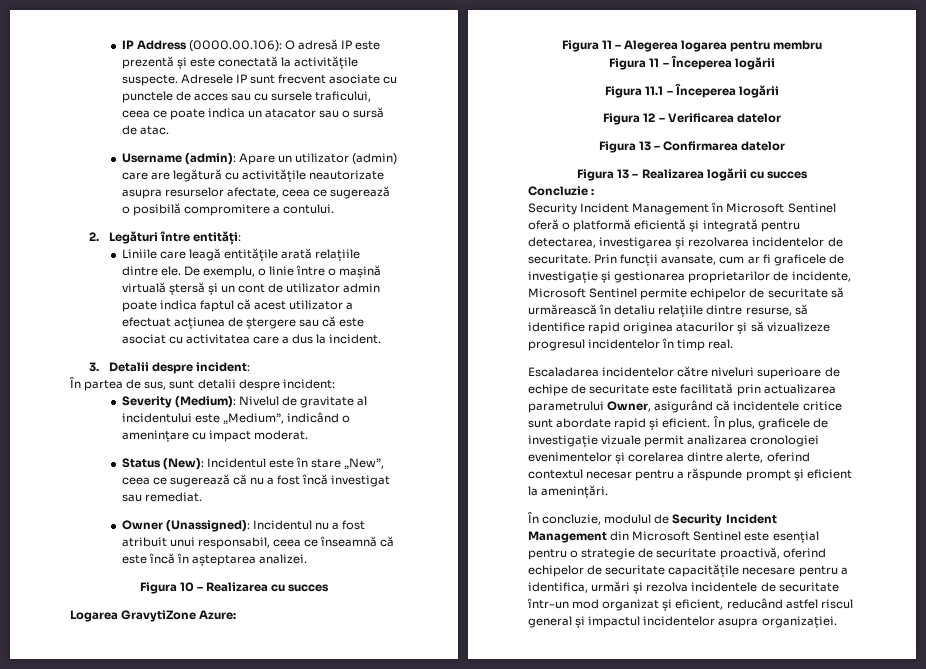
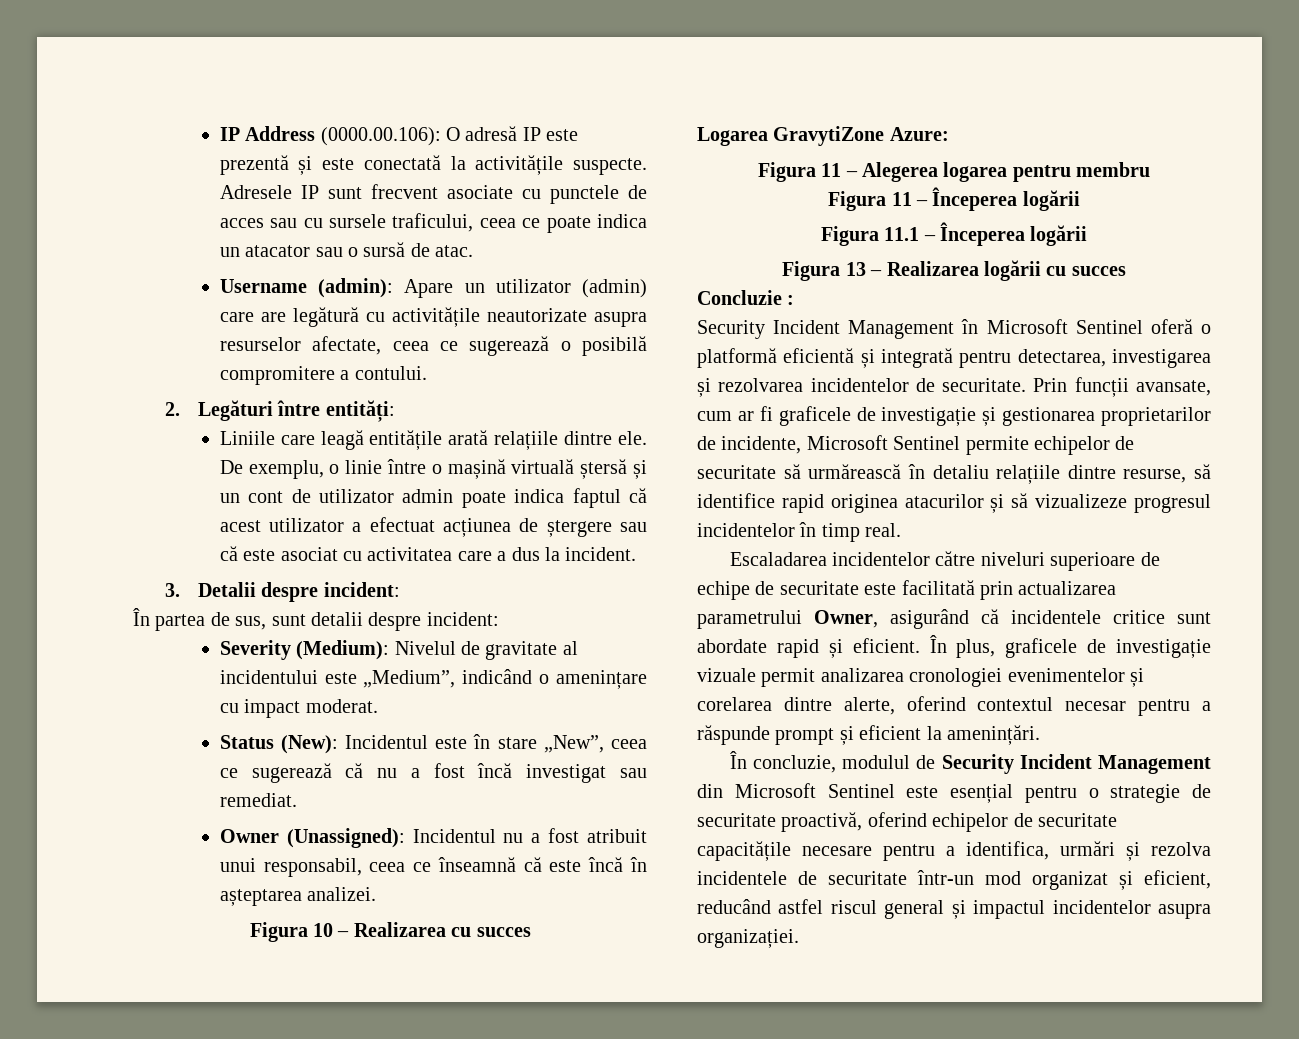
- Figura 12 – Verificarea datelor
- Figura 13 – Confirmarea datelor

